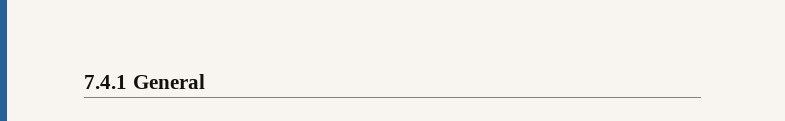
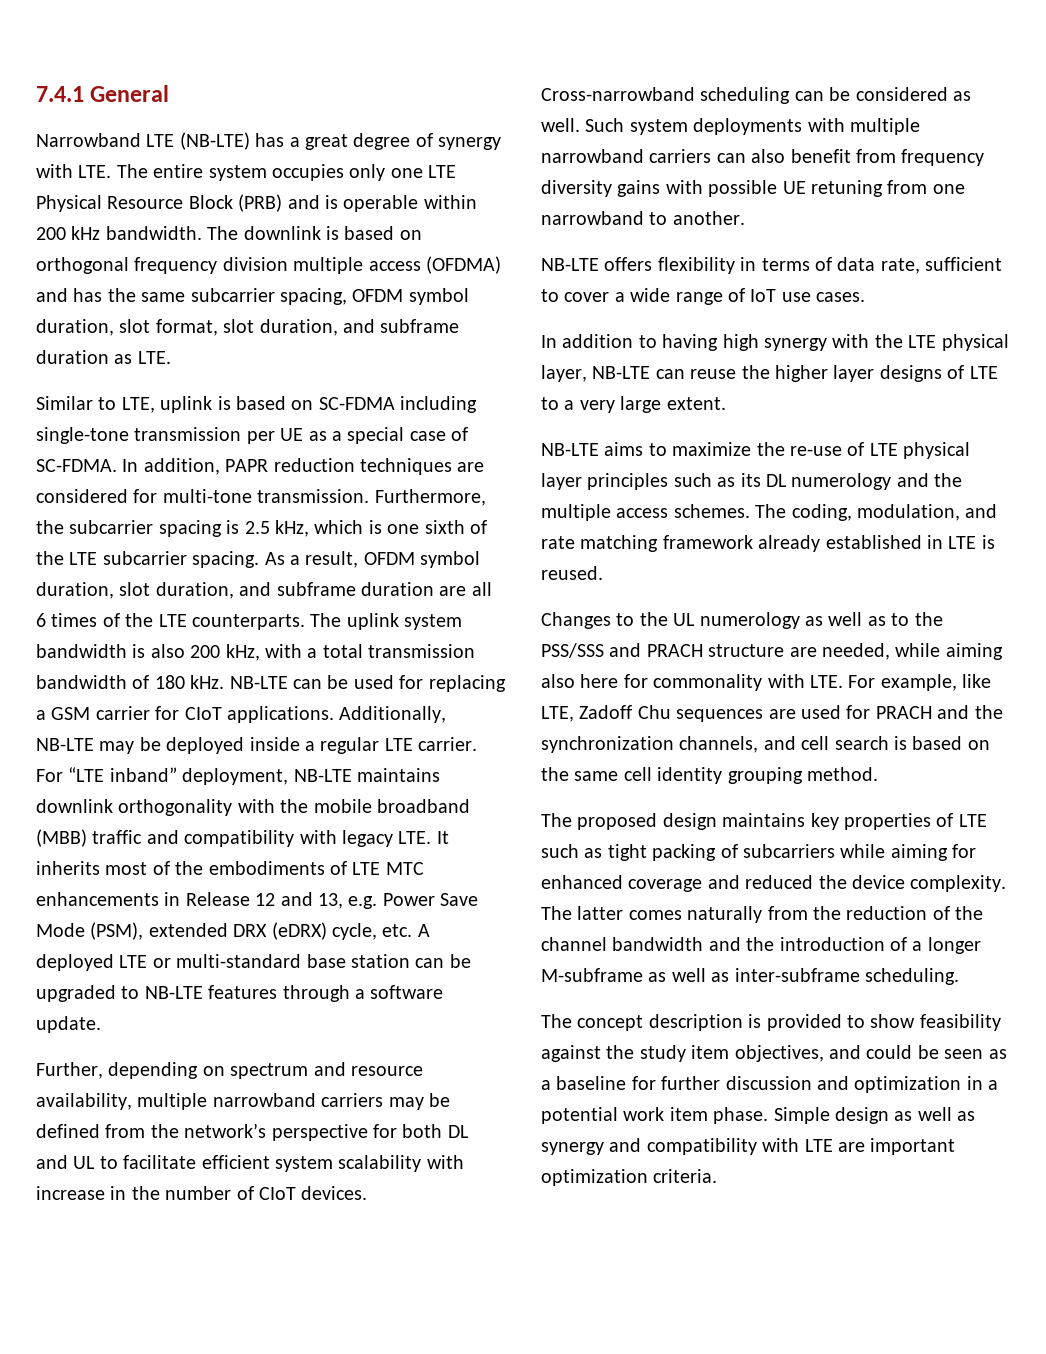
+ Narrowband LTE (NB-LTE) has a great degree of synergy with LTE. The entire system occupies only one LTE Physical Resource Block (PRB) and is operable within 200 kHz bandwidth. The downlink is based on orthogonal frequency division multiple access (OFDMA) and has the same subcarrier spacing, OFDM symbol duration, slot format, slot duration, and subframe duration as LTE.
+ Similar to LTE, uplink is based on SC-FDMA including single-tone transmission per UE as a special case of SC-FDMA. In addition, PAPR reduction techniques are considered for multi-tone transmission. Furthermore, the subcarrier spacing is 2.5 kHz, which is one sixth of the LTE subcarrier spacing. As a result, OFDM symbol duration, slot duration, and subframe duration are all 6 times of the LTE counterparts. The uplink system bandwidth is also 200 kHz, with a total transmission bandwidth of 180 kHz. NB-LTE can be used for replacing a GSM carrier for CIoT applications. Additionally, NB-LTE may be deployed inside a regular LTE carrier. For “LTE inband” deployment, NB-LTE maintains downlink orthogonality with the mobile broadband (MBB) traffic and compatibility with legacy LTE. It inherits most of the embodiments of LTE MTC enhancements in Release 12 and 13, e.g. Power Save Mode (PSM), extended DRX (eDRX) cycle, etc. A deployed LTE or multi-standard base station can be upgraded to NB-LTE features through a software update.
+ Further, depending on spectrum and resource availability, multiple narrowband carriers may be defined from the network’s perspective for both DL and UL to facilitate efficient system scalability with increase in the number of CIoT devices. Cross-narrowband scheduling can be considered as well. Such system deployments with multiple narrowband carriers can also benefit from frequency diversity gains with possible UE retuning from one narrowband to another.
+ NB-LTE offers flexibility in terms of data rate, sufficient to cover a wide range of IoT use cases.
+ In addition to having high synergy with the LTE physical layer, NB-LTE can reuse the higher layer designs of LTE to a very large extent.
+ NB-LTE aims to maximize the re-use of LTE physical layer principles such as its DL numerology and the multiple access schemes. The coding, modulation, and rate matching framework already established in LTE is reused.
+ Changes to the UL numerology as well as to the PSS/SSS and PRACH structure are needed, while aiming also here for commonality with LTE. For example, like LTE, Zadoff Chu sequences are used for PRACH and the synchronization channels, and cell search is based on the same cell identity grouping method.
+ The proposed design maintains key properties of LTE such as tight packing of subcarriers while aiming for enhanced coverage and reduced the device complexity. The latter comes naturally from the reduction of the channel bandwidth and the introduction of a longer M-subframe as well as inter-subframe scheduling.
+ The concept description is provided to show feasibility against the study item objectives, and could be seen as a baseline for further discussion and optimization in a potential work item phase. Simple design as well as synergy and compatibility with LTE are important optimization criteria.

